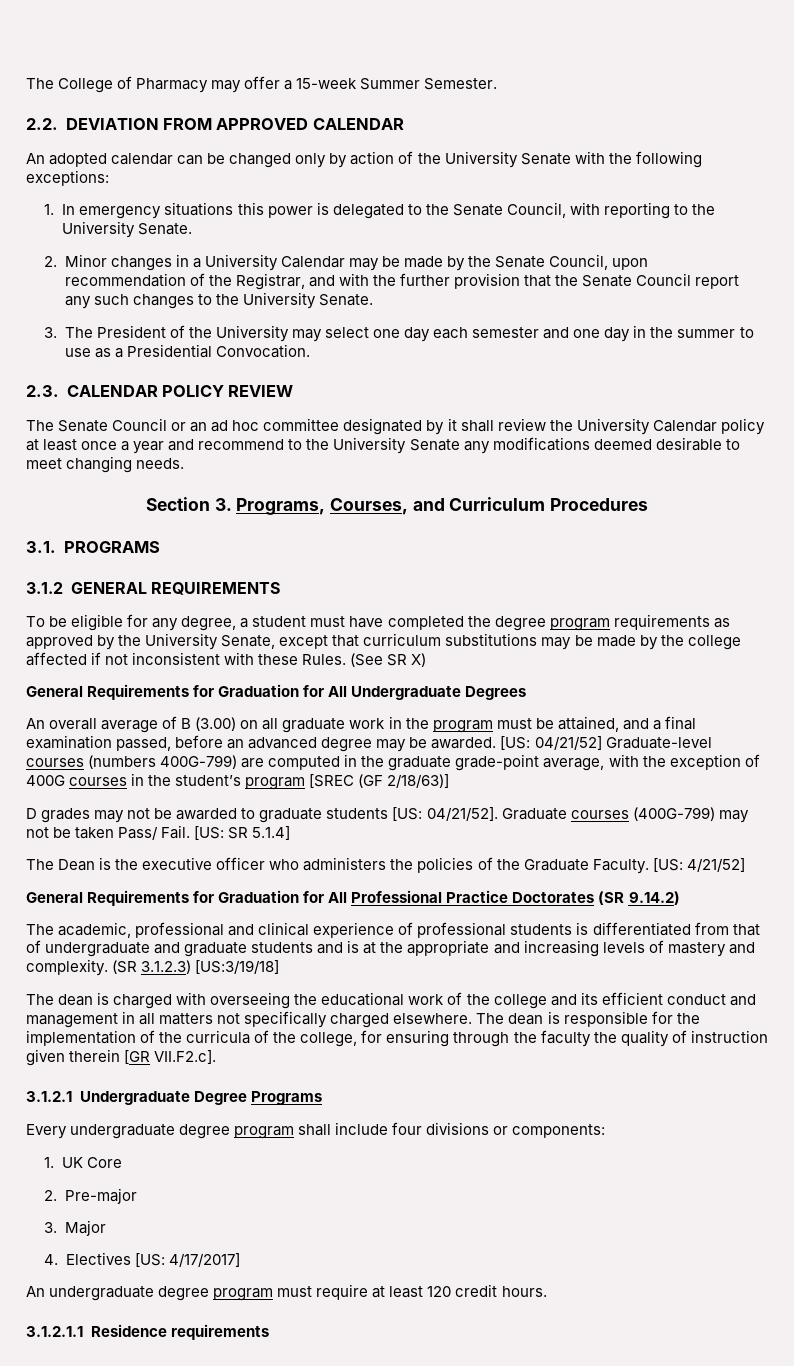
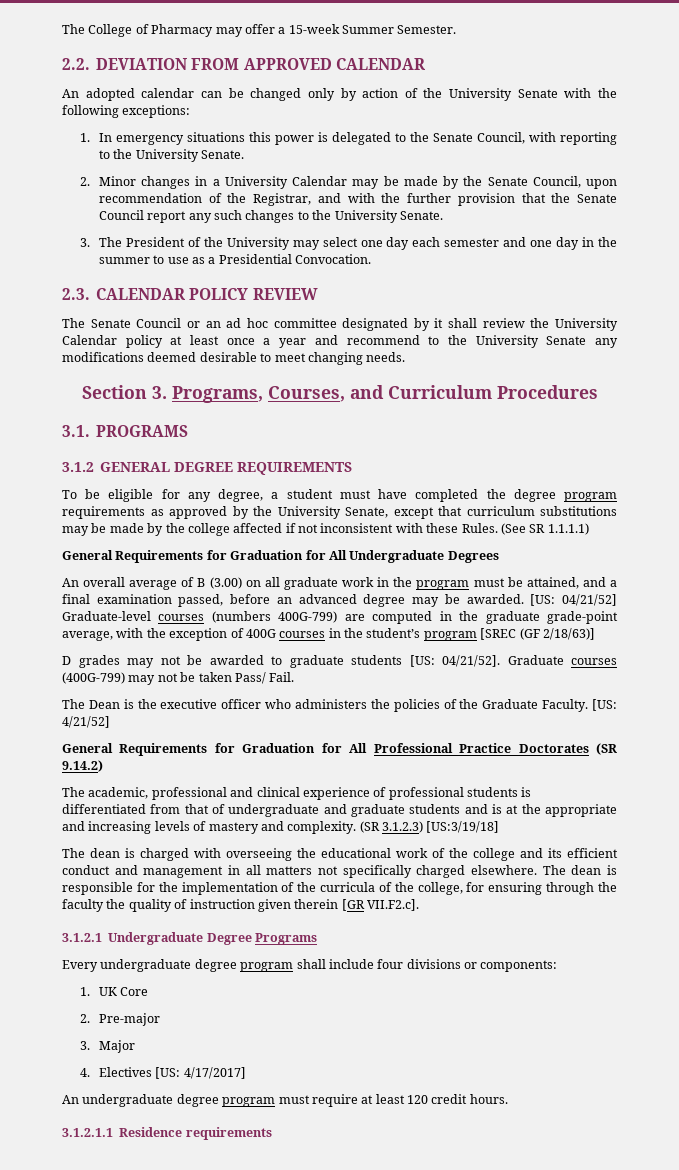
- 3.1.2 GENERAL REQUIREMENTS
+ 3.1.2 GENERAL DEGREE REQUIREMENTS
- (See SR X)
+ (See SR 1.1.1.1)
- [US: SR 5.1.4]

